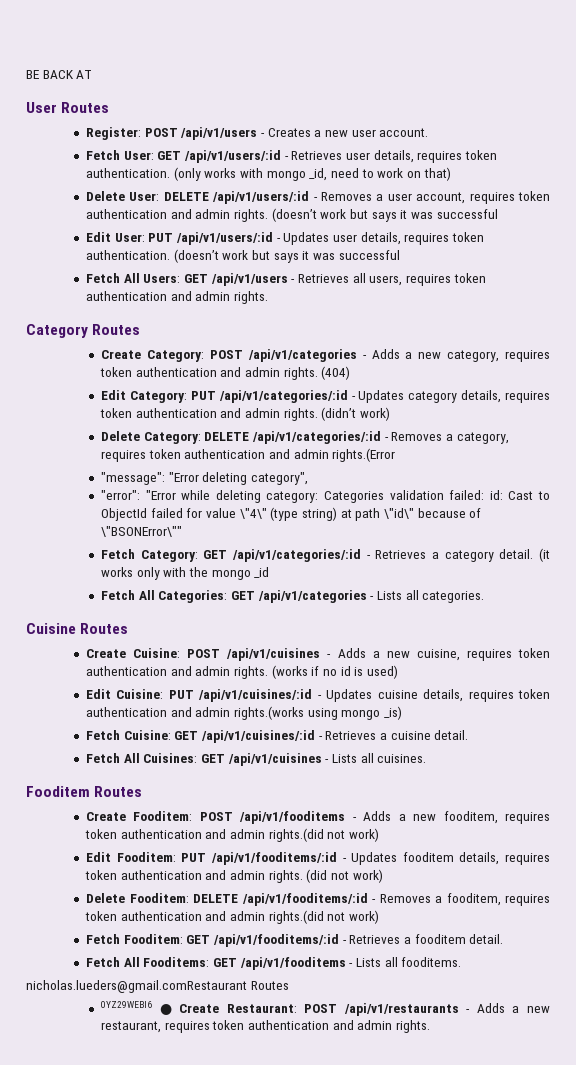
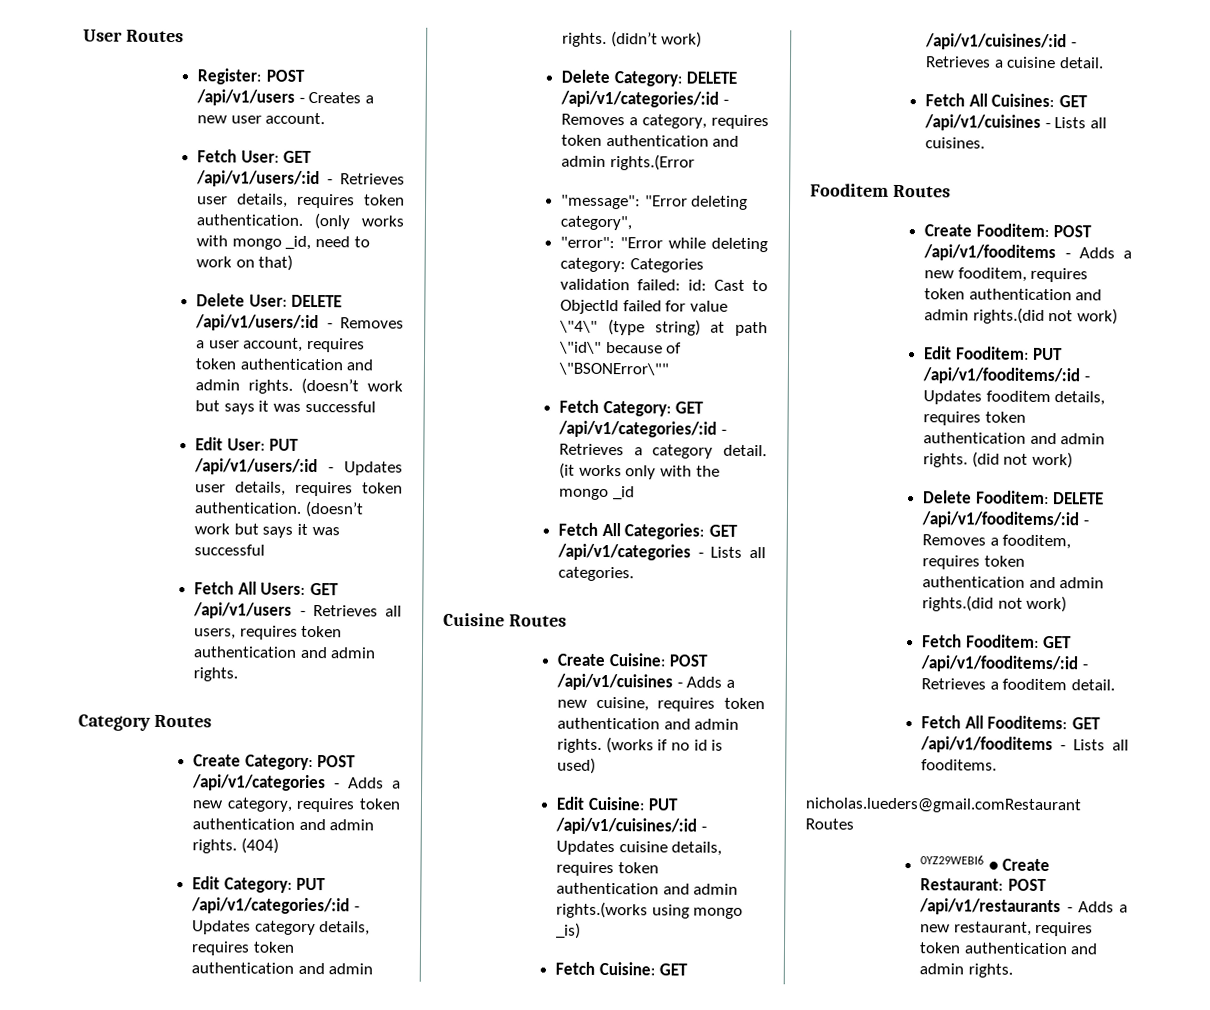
- BE BACK AT

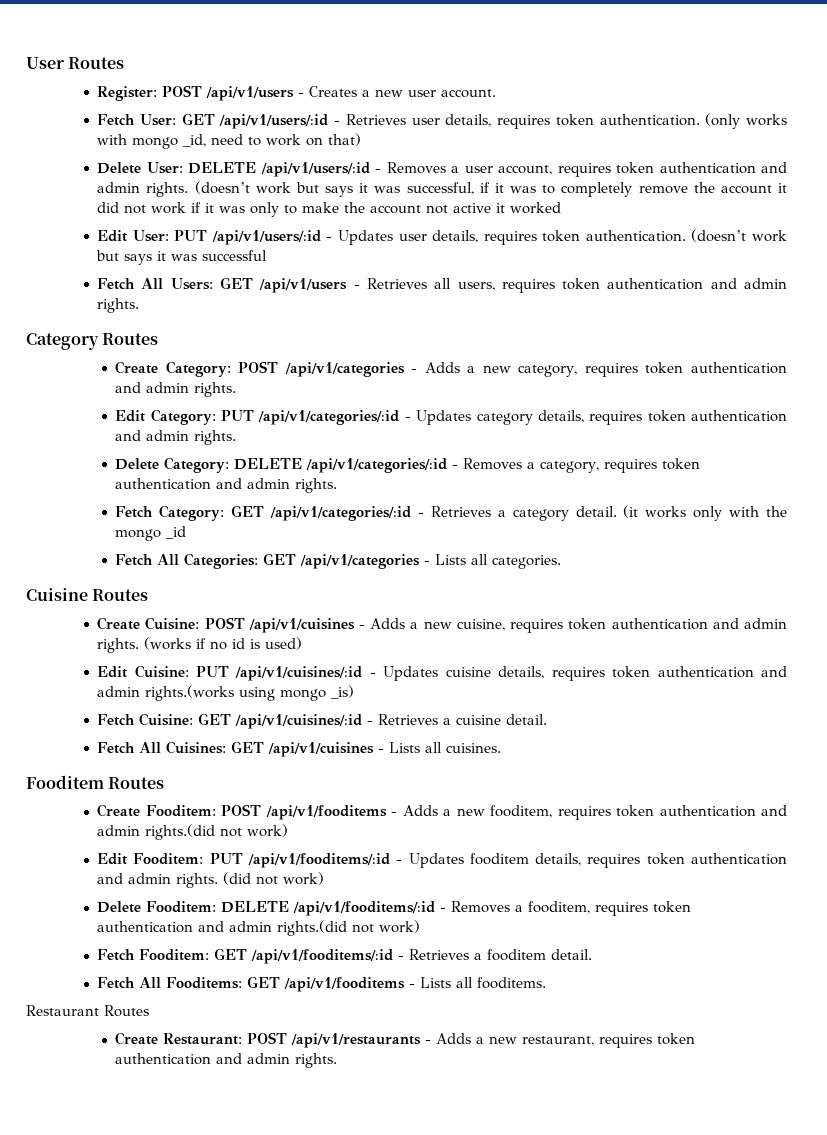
- Delete User: DELETE /api/v1/users/:id - Removes a user account, requires token authentication and admin rights. (doesn’t work but says it was successful
+ Delete User: DELETE /api/v1/users/:id - Removes a user account, requires token authentication and admin rights. (doesn’t work but says it was successful, if it was to completely remove the account it did not work if it was only to make the account not active it worked
- (404)
- (didn’t work)
- Delete Category: DELETE /api/v1/categories/:id - Removes a category, requires token authentication and admin rights.(Error
- "message": "Error deleting category",
- "error": "Error while deleting category: Categories validation failed: id: Cast to ObjectId failed for value \"4\" (type string) at path \"id\" because of \"BSONError\""
+ Delete Category: DELETE /api/v1/categories/:id - Removes a category, requires token authentication and admin rights.
- nicholas.lueders@gmail.comRestaurant Routes
- 0YZ29WEBI6 ● Create Restaurant: POST /api/v1/restaurants - Adds a new restaurant, requires token authentication and admin rights.
+ Restaurant Routes
+ Create Restaurant: POST /api/v1/restaurants - Adds a new restaurant, requires token authentication and admin rights.

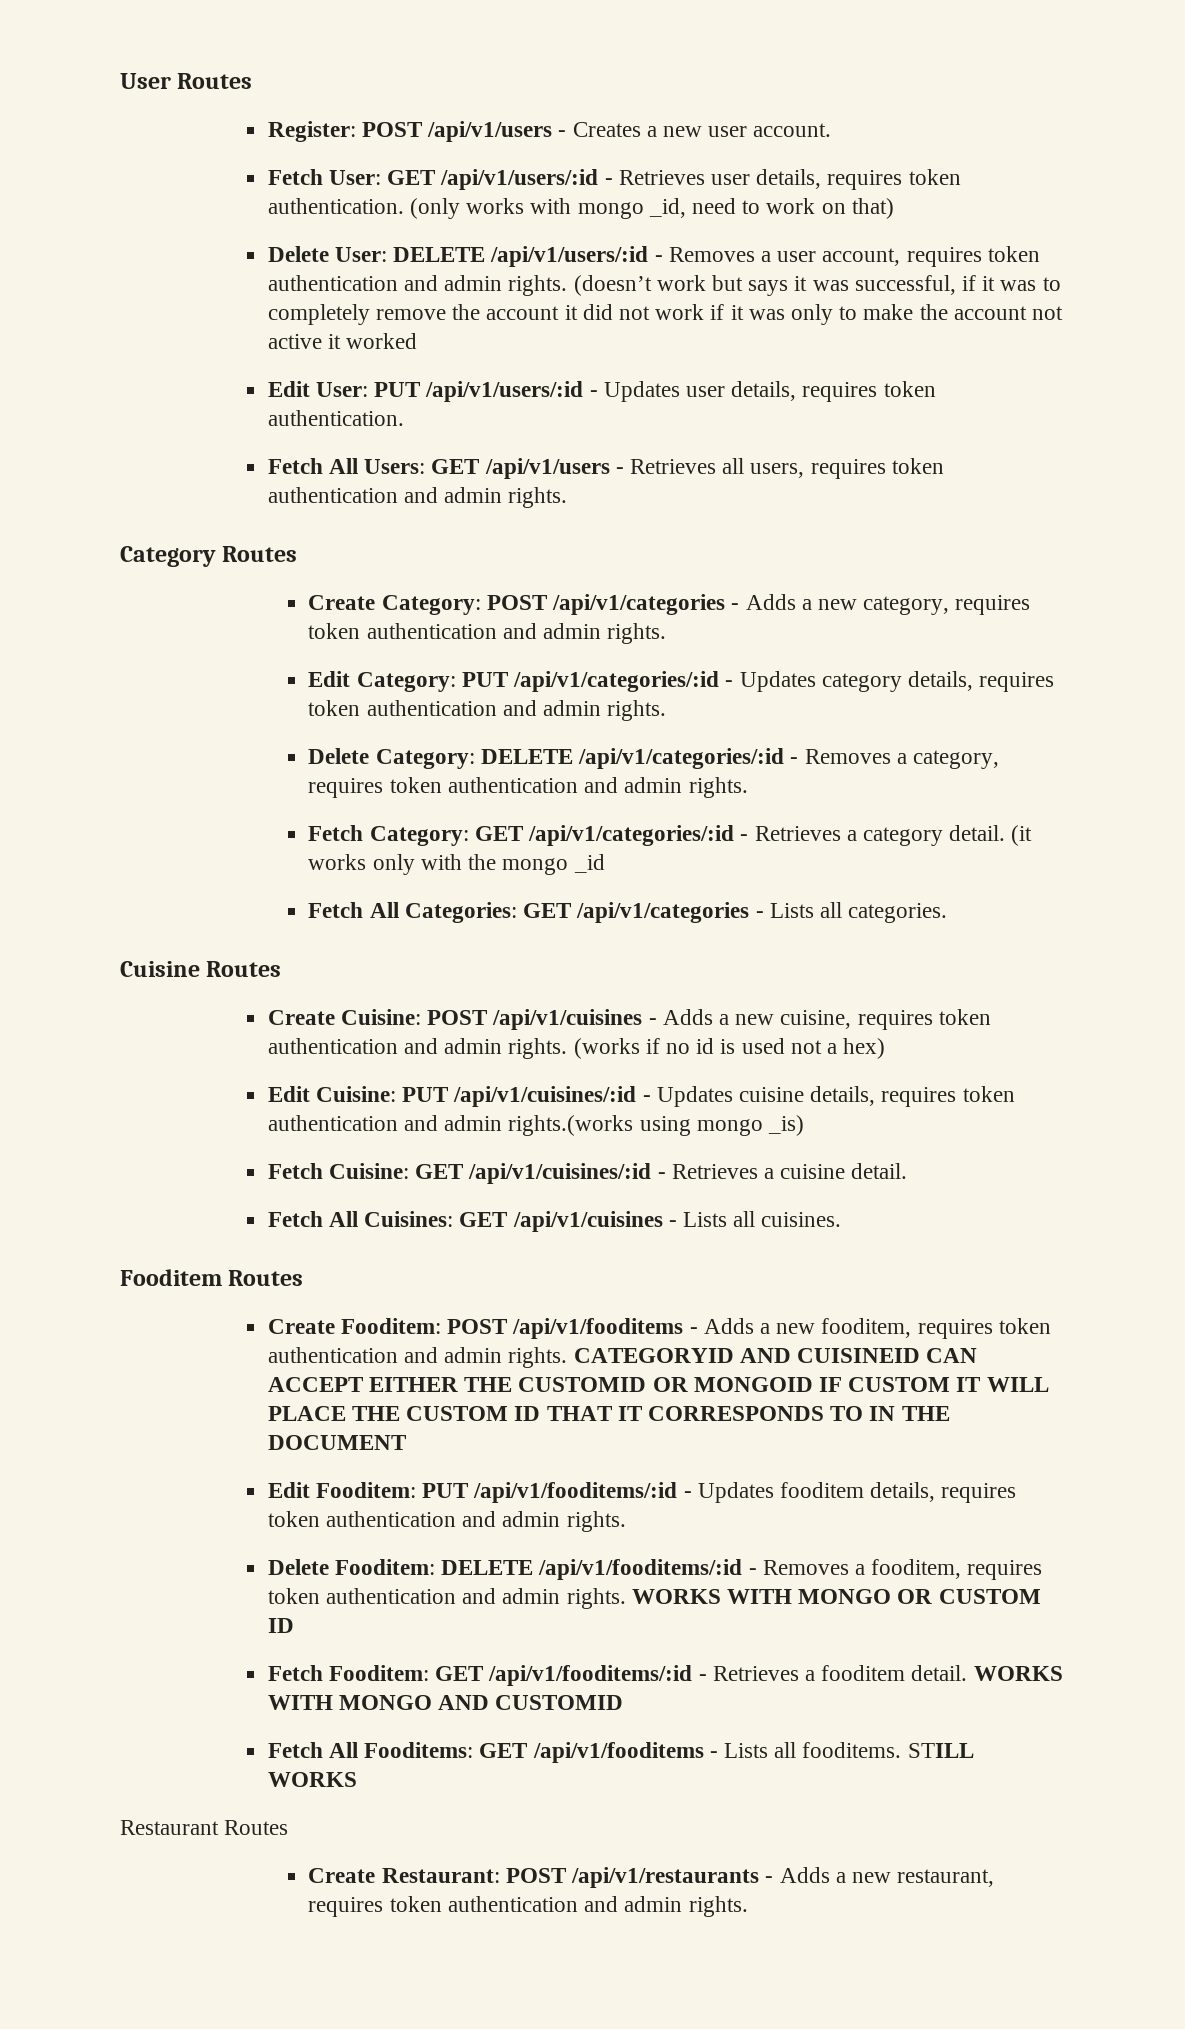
- (doesn’t work but says it was successful
- (works if no id is used)
+ (works if no id is used not a hex)
- Create Fooditem: POST /api/v1/fooditems - Adds a new fooditem, requires token authentication and admin rights.(did not work)
+ Create Fooditem: POST /api/v1/fooditems - Adds a new fooditem, requires token authentication and admin rights. CATEGORYID AND CUISINEID CAN ACCEPT EITHER THE CUSTOMID OR MONGOID IF CUSTOM IT WILL PLACE THE CUSTOM ID THAT IT CORRESPONDS TO IN THE DOCUMENT
- (did not work)
- Delete Fooditem: DELETE /api/v1/fooditems/:id - Removes a fooditem, requires token authentication and admin rights.(did not work)
+ Delete Fooditem: DELETE /api/v1/fooditems/:id - Removes a fooditem, requires token authentication and admin rights. WORKS WITH MONGO OR CUSTOM ID
+ WORKS WITH MONGO AND CUSTOMID
+ STILL WORKS

